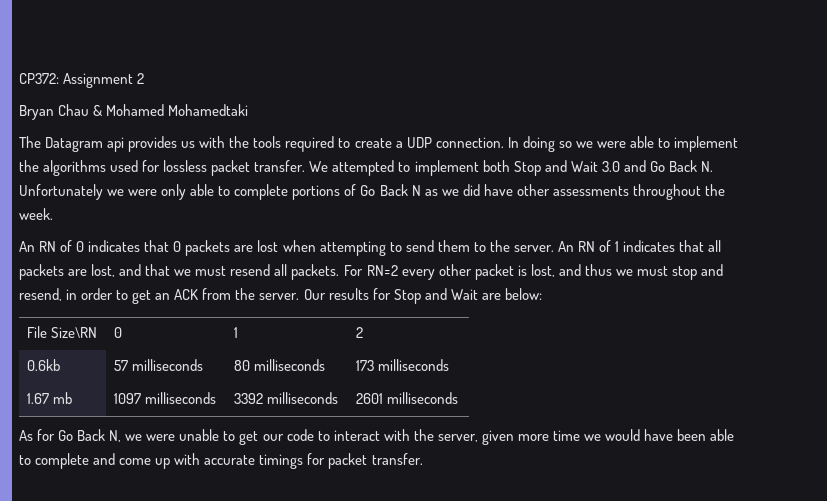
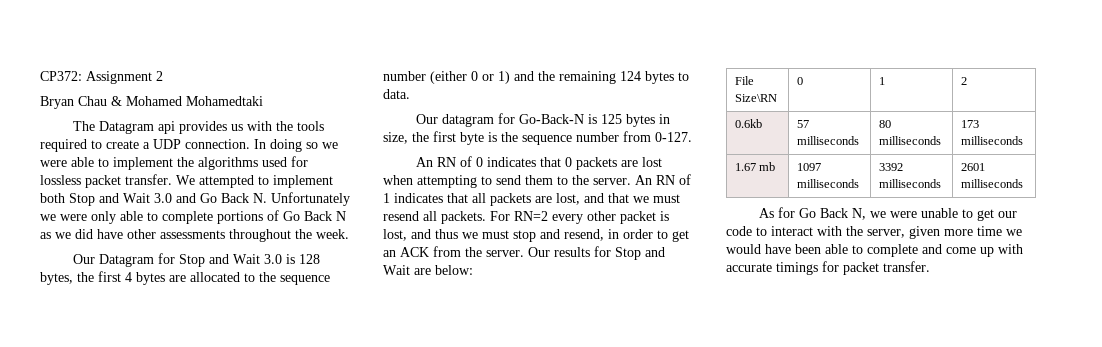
+ Our Datagram for Stop and Wait 3.0 is 128 bytes, the first 4 bytes are allocated to the sequence number (either 0 or 1) and the remaining 124 bytes to data.
+ Our datagram for Go-Back-N is 125 bytes in size, the first byte is the sequence number from 0-127.

